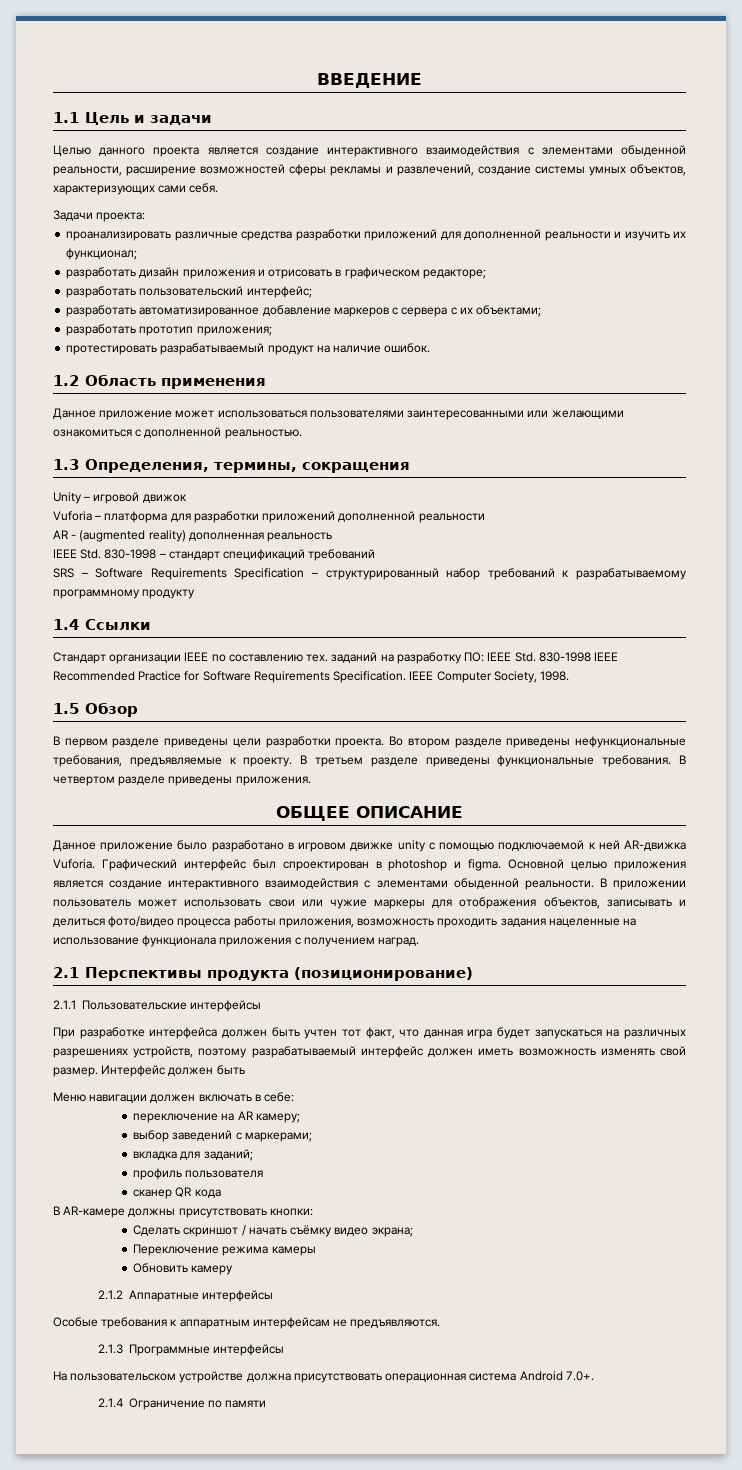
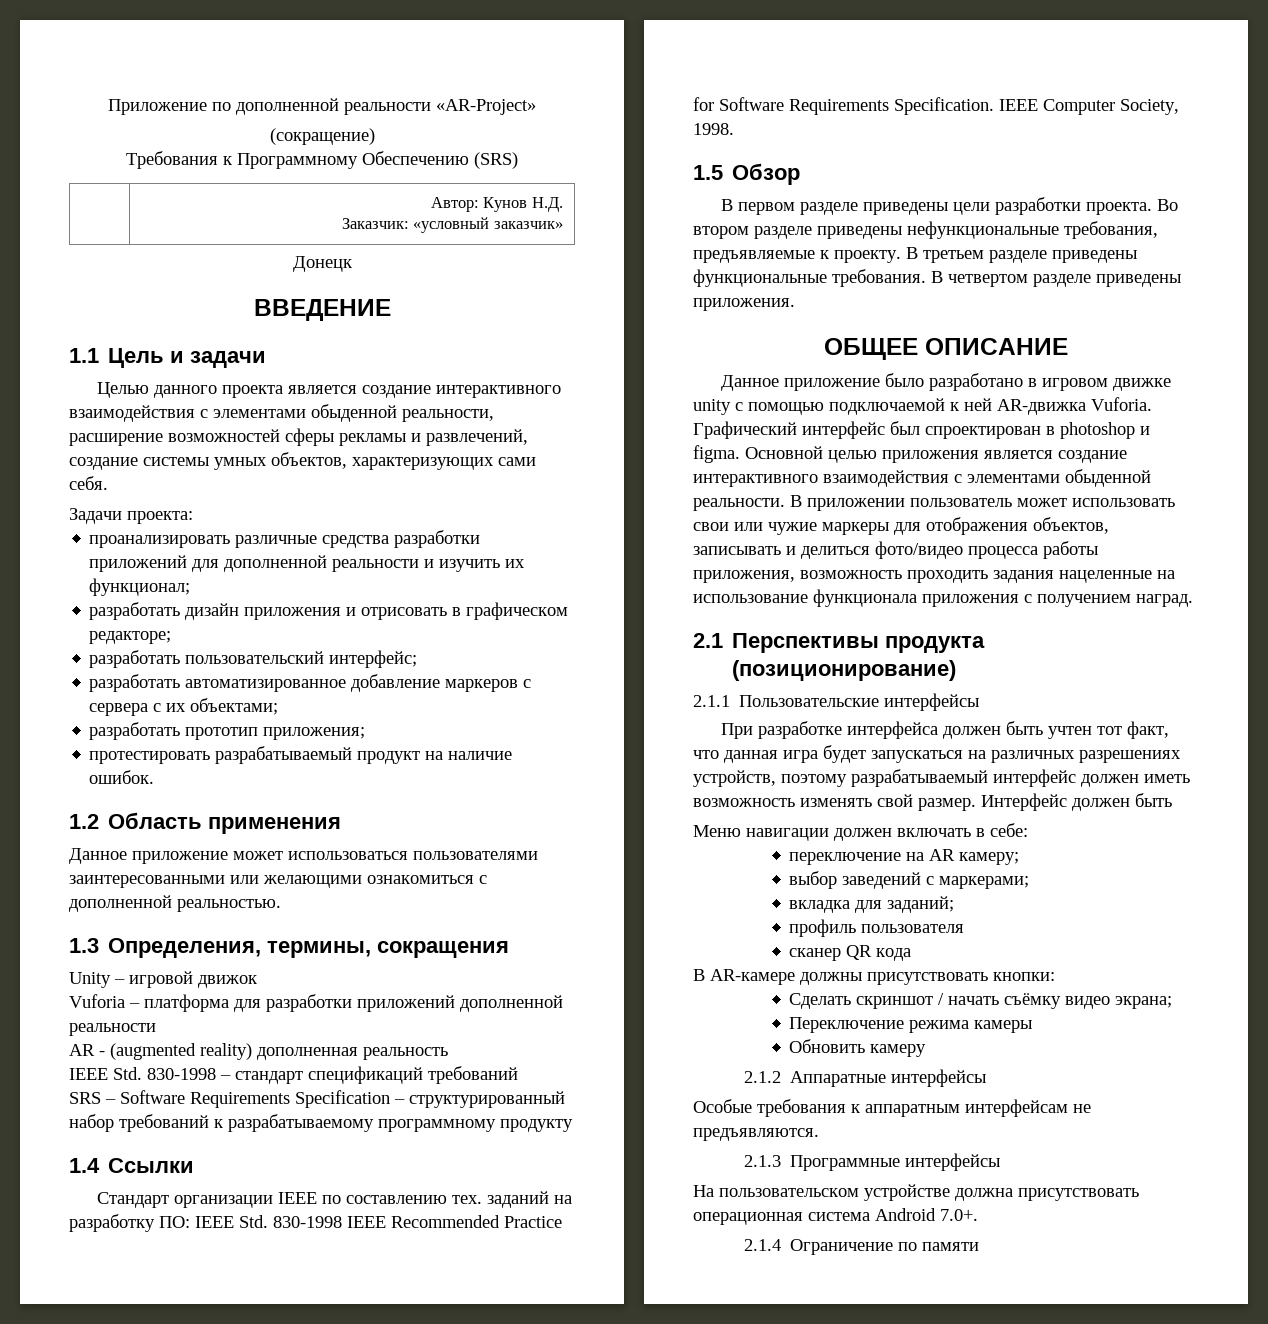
+ Приложение по дополненной реальности «AR-Project»
+ (сокращение)
+ Требования к Программному Обеспечению (SRS)
+ | Автор: Кунов Н.Д.
+ Заказчик: «условный заказчик»
+ Донецк

